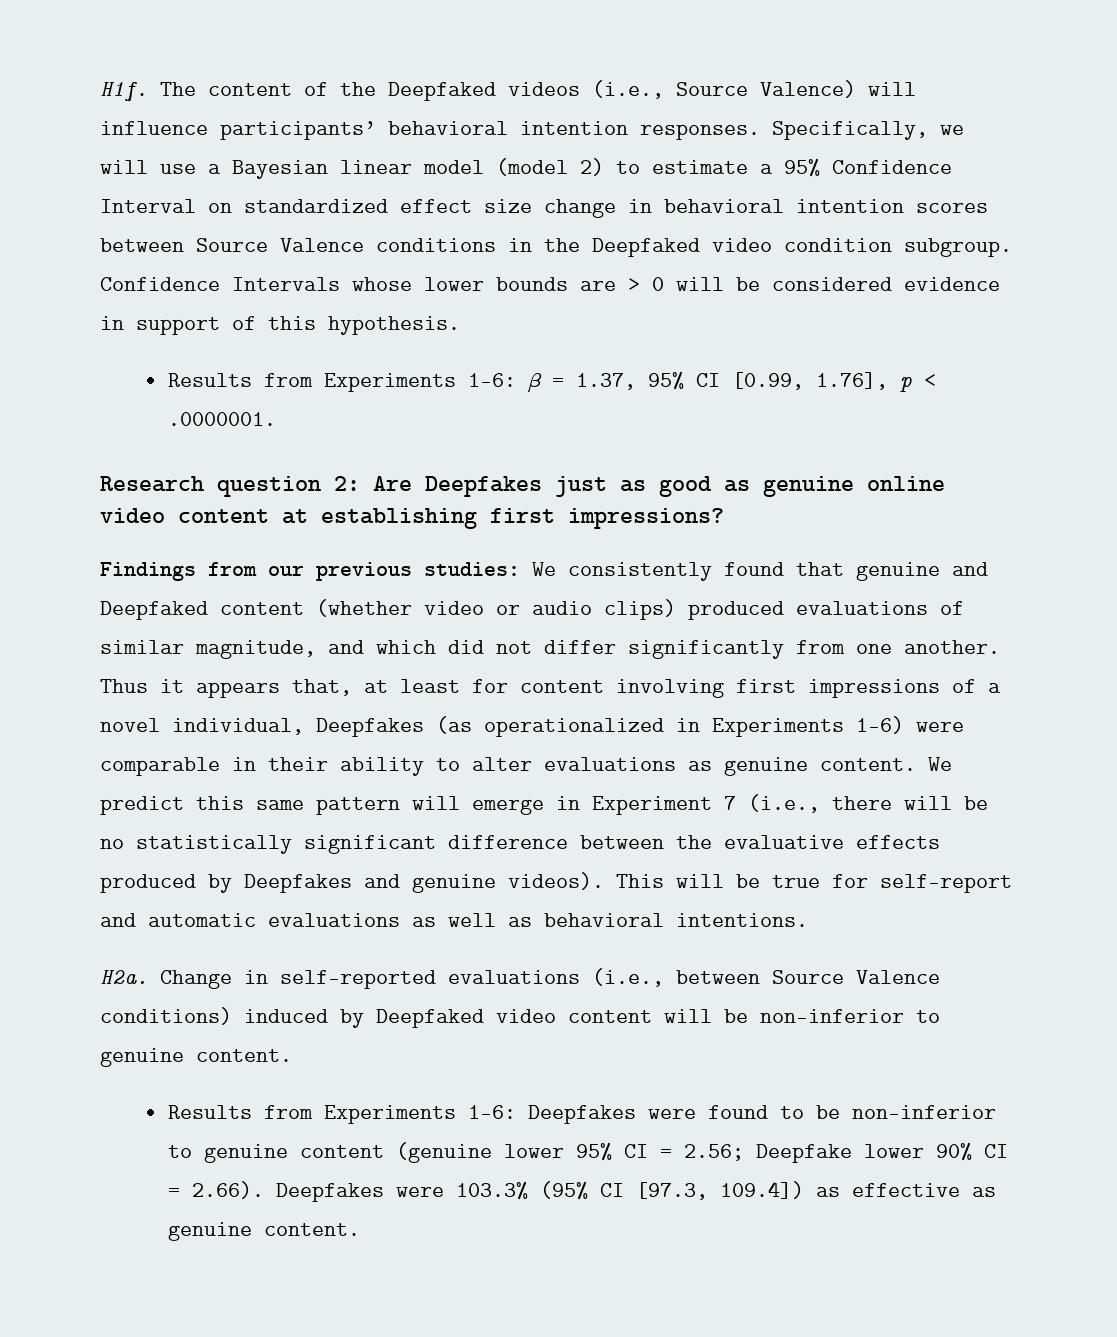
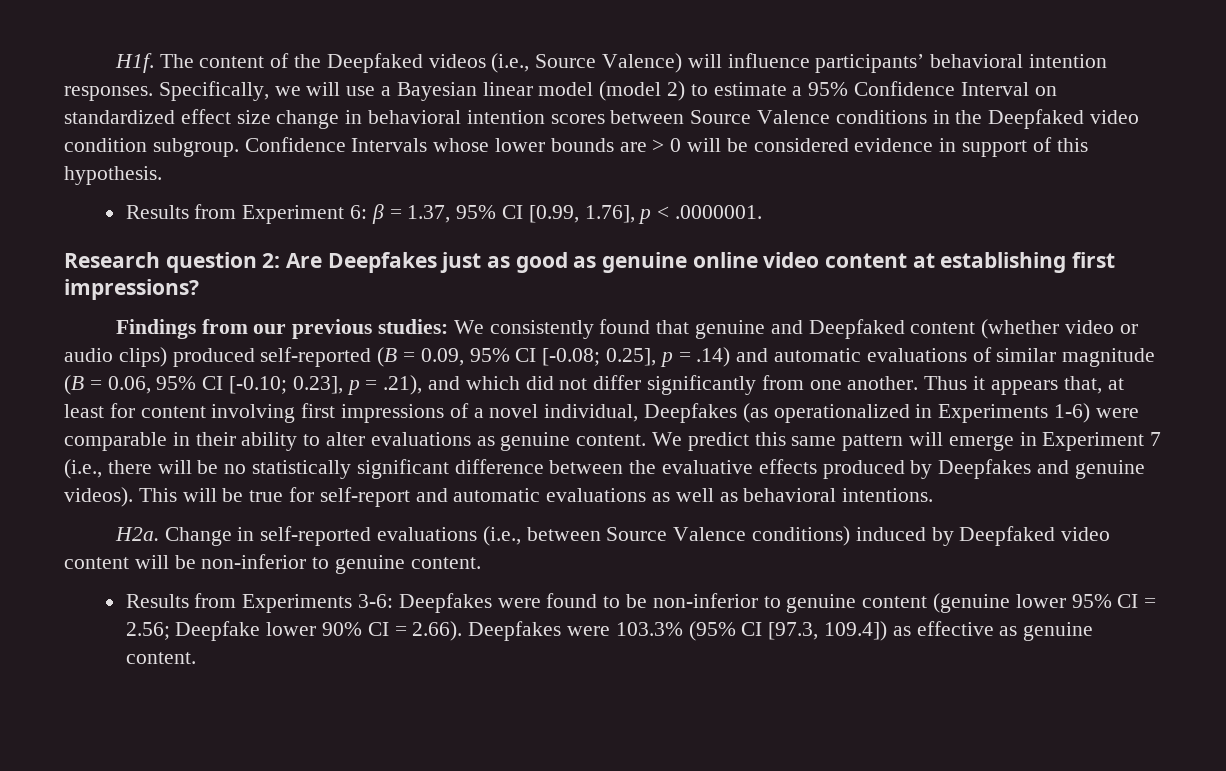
- Results from Experiments 1-6: β = 1.37, 95% CI [0.99, 1.76], p < .0000001.
+ Results from Experiment 6: β = 1.37, 95% CI [0.99, 1.76], p < .0000001.
- Findings from our previous studies: We consistently found that genuine and Deepfaked content (whether video or audio clips) produced evaluations of similar magnitude, and which did not differ significantly from one another.
+ Findings from our previous studies: We consistently found that genuine and Deepfaked content (whether video or audio clips) produced self-reported (B = 0.09, 95% CI [-0.08; 0.25], p = .14) and automatic evaluations of similar magnitude (B = 0.06, 95% CI [-0.10; 0.23], p = .21), and which did not differ significantly from one another.
- Results from Experiments 1-6: Deepfakes were found to be non-inferior to genuine content (genuine lower 95% CI = 2.56; Deepfake lower 90% CI = 2.66). Deepfakes were 103.3% (95% CI [97.3, 109.4]) as effective as genuine content.
+ Results from Experiments 3-6: Deepfakes were found to be non-inferior to genuine content (genuine lower 95% CI = 2.56; Deepfake lower 90% CI = 2.66). Deepfakes were 103.3% (95% CI [97.3, 109.4]) as effective as genuine content.

